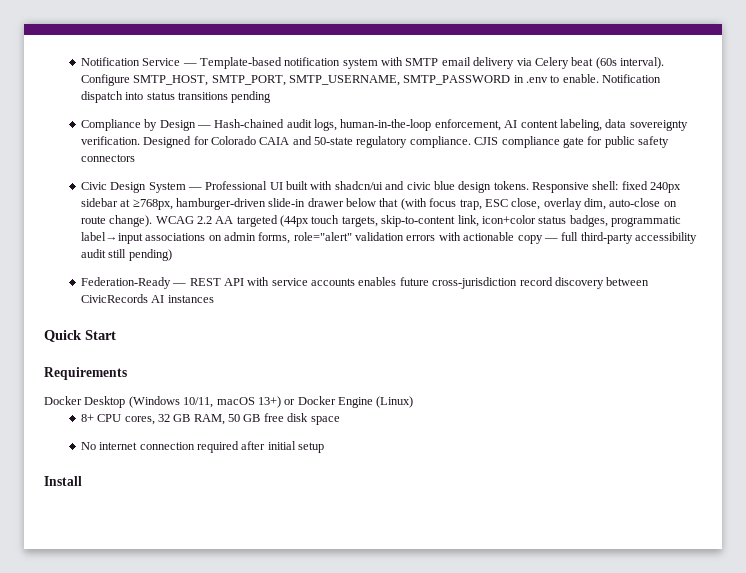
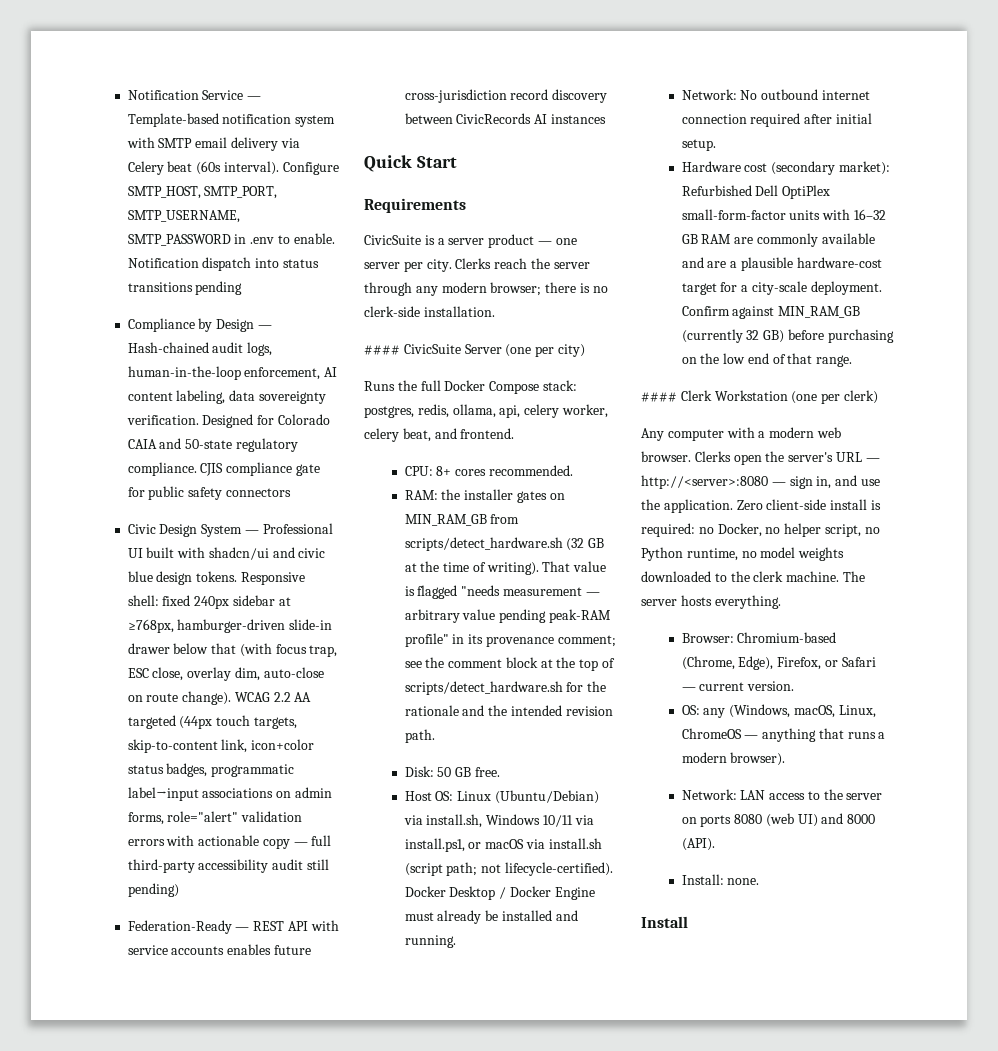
- Docker Desktop (Windows 10/11, macOS 13+) or Docker Engine (Linux)
- 8+ CPU cores, 32 GB RAM, 50 GB free disk space
- No internet connection required after initial setup
+ CivicSuite is a server product — one server per city. Clerks reach the server through any modern browser; there is no clerk-side installation.
+ #### CivicSuite Server (one per city)
+ Runs the full Docker Compose stack: postgres, redis, ollama, api, celery worker, celery beat, and frontend.
+ CPU: 8+ cores recommended.
+ RAM: the installer gates on MIN_RAM_GB from scripts/detect_hardware.sh (32 GB at the time of writing). That value is flagged "needs measurement — arbitrary value pending peak-RAM profile" in its provenance comment; see the comment block at the top of scripts/detect_hardware.sh for the rationale and the intended revision path.
+ Disk: 50 GB free.
+ Host OS: Linux (Ubuntu/Debian) via install.sh, Windows 10/11 via install.ps1, or macOS via install.sh (script path; not lifecycle-certified). Docker Desktop / Docker Engine must already be installed and running.
+ Network: No outbound internet connection required after initial setup.
+ Hardware cost (secondary market): Refurbished Dell OptiPlex small-form-factor units with 16–32 GB RAM are commonly available and are a plausible hardware-cost target for a city-scale deployment. Confirm against MIN_RAM_GB (currently 32 GB) before purchasing on the low end of that range.
+ #### Clerk Workstation (one per clerk)
+ Any computer with a modern web browser. Clerks open the server's URL — http://<server>:8080 — sign in, and use the application. Zero client-side install is required: no Docker, no helper script, no Python runtime, no model weights downloaded to the clerk machine. The server hosts everything.
+ Browser: Chromium-based (Chrome, Edge), Firefox, or Safari — current version.
+ OS: any (Windows, macOS, Linux, ChromeOS — anything that runs a modern browser).
+ Network: LAN access to the server on ports 8080 (web UI) and 8000 (API).
+ Install: none.

